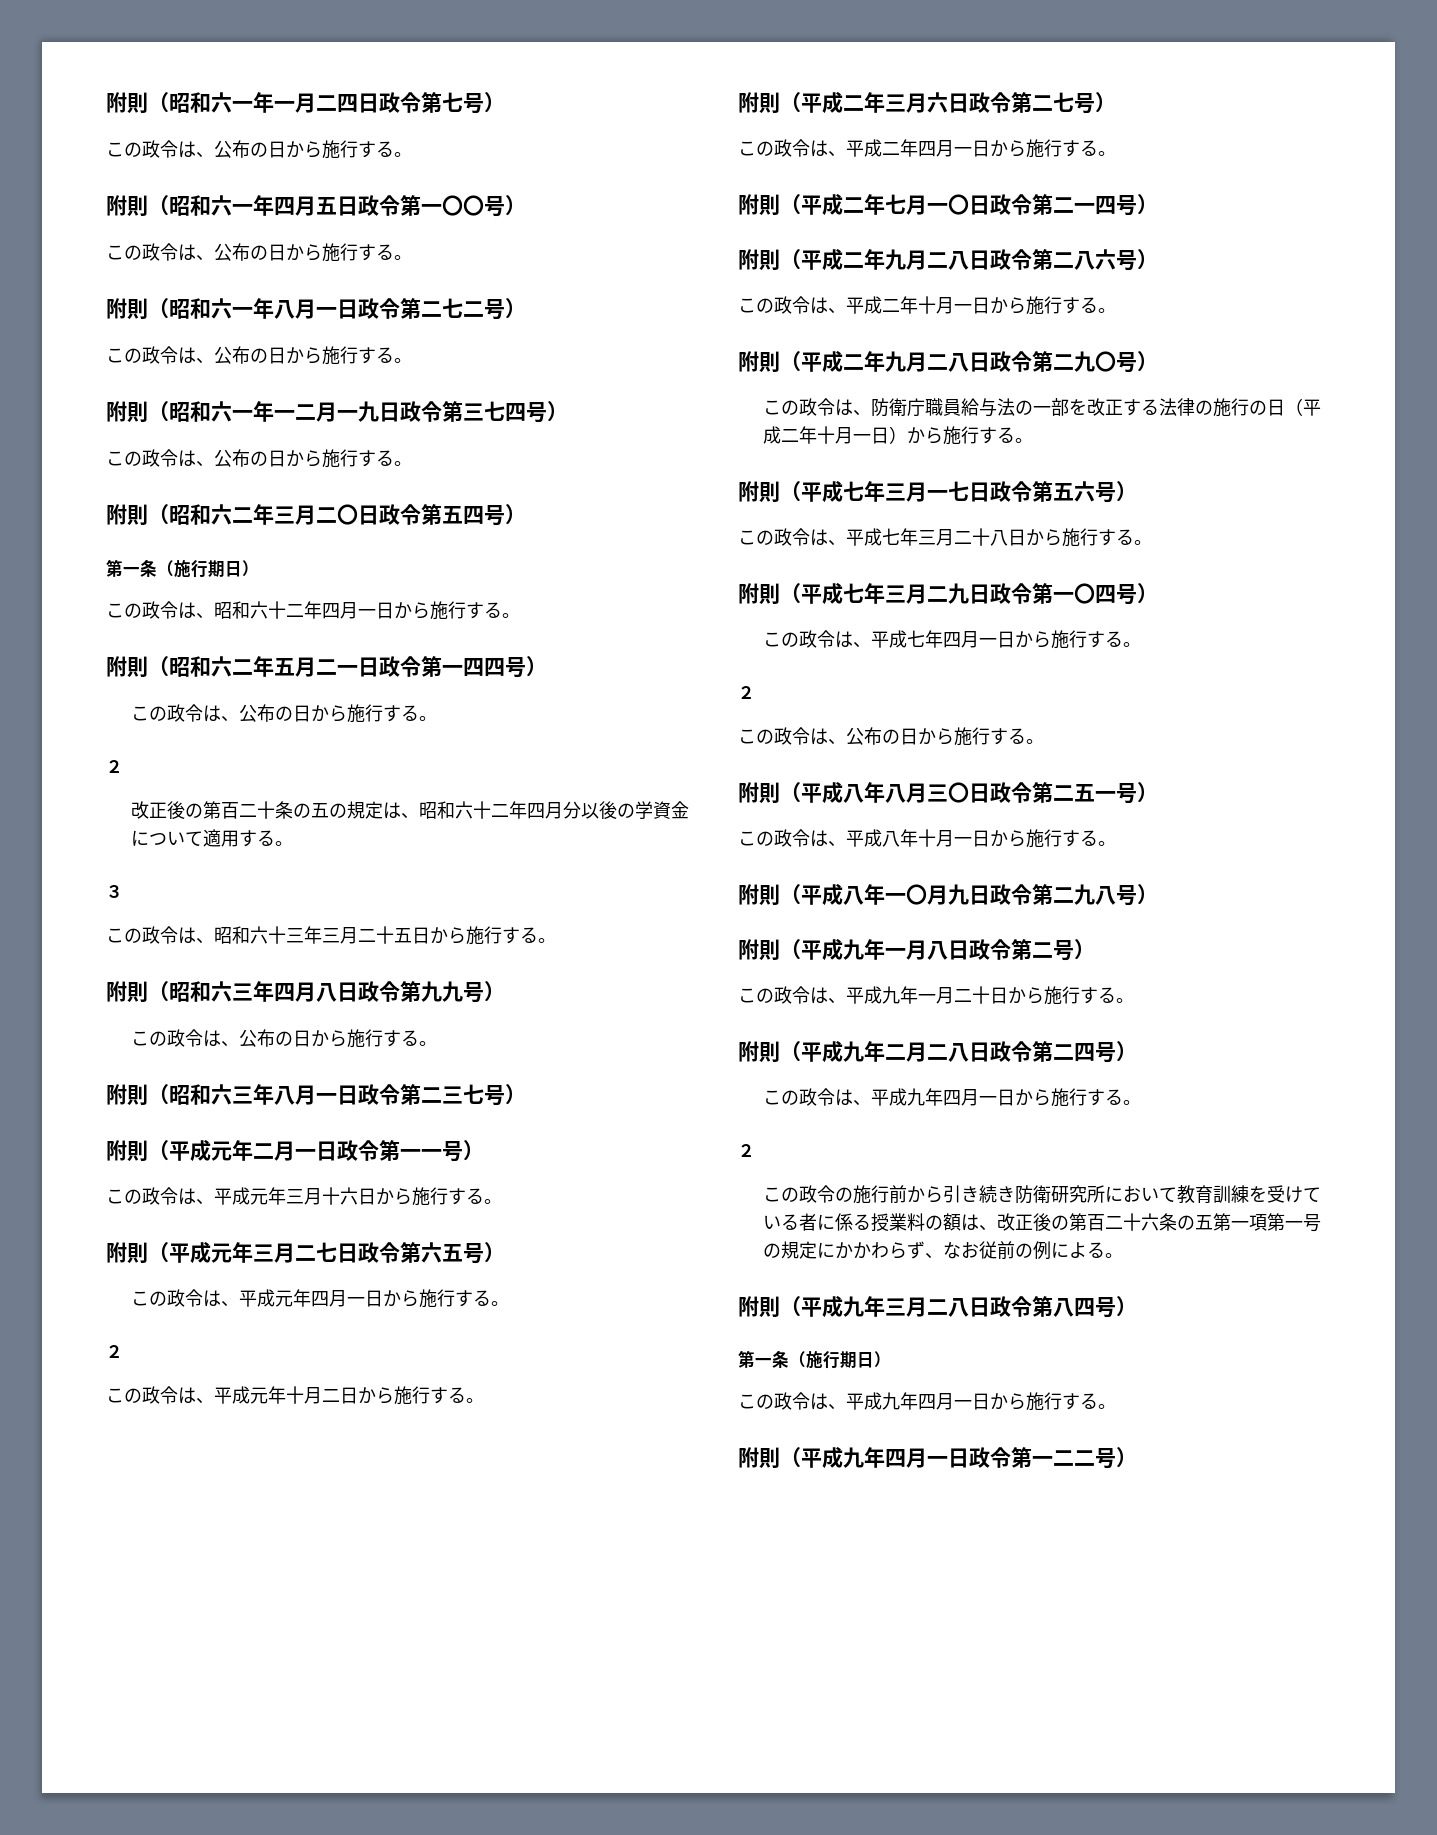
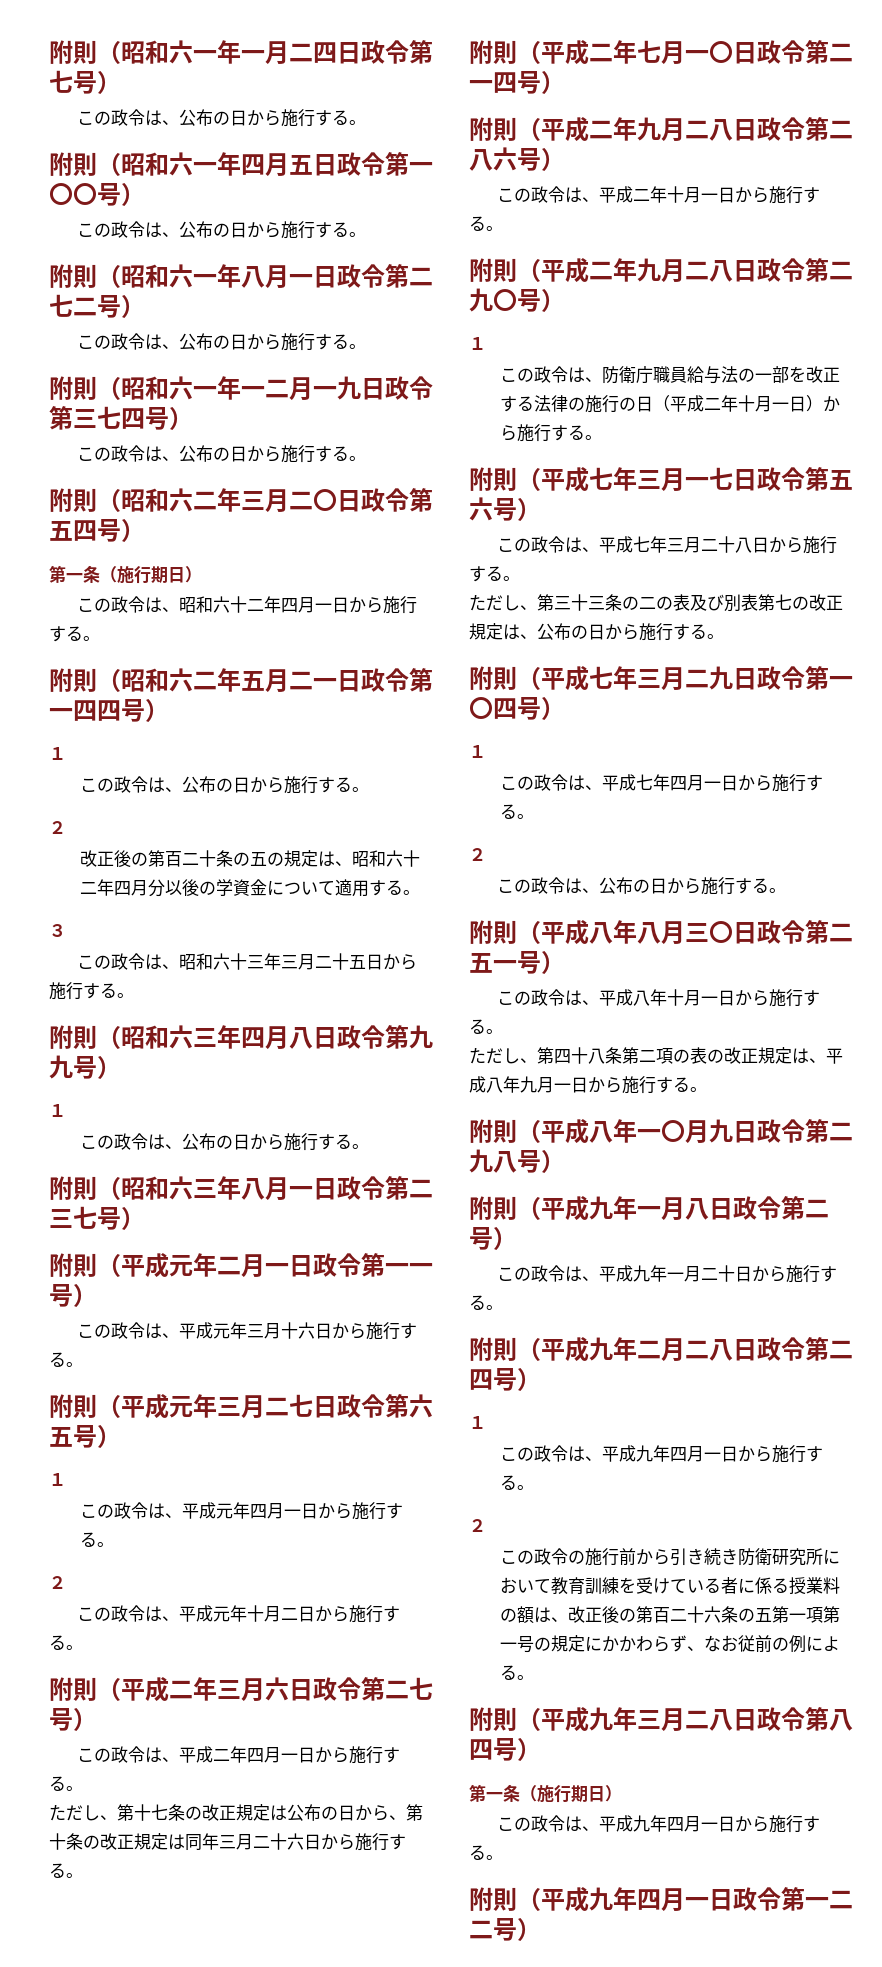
  附則（昭和六二年五月二一日政令第一四四号）
+ １
  附則（昭和六三年四月八日政令第九九号）
+ １
  附則（平成元年三月二七日政令第六五号）
+ １
+ ただし、第十七条の改正規定は公布の日から、第十条の改正規定は同年三月二十六日から施行する。
  附則（平成二年九月二八日政令第二九〇号）
+ １
+ ただし、第三十三条の二の表及び別表第七の改正規定は、公布の日から施行する。
  附則（平成七年三月二九日政令第一〇四号）
+ １
+ ただし、第四十八条第二項の表の改正規定は、平成八年九月一日から施行する。
  附則（平成九年二月二八日政令第二四号）
+ １

